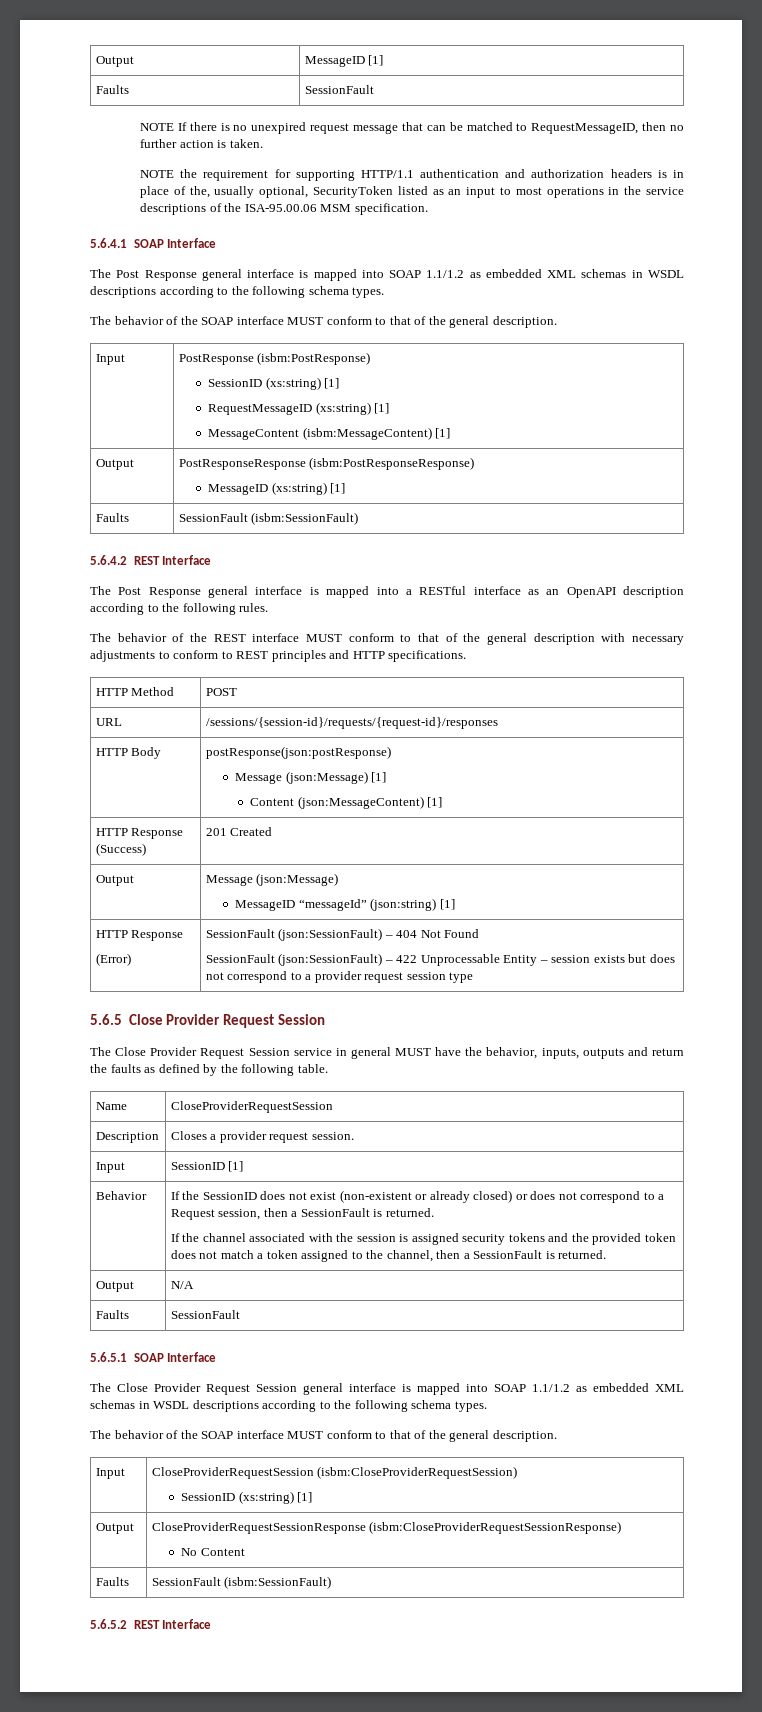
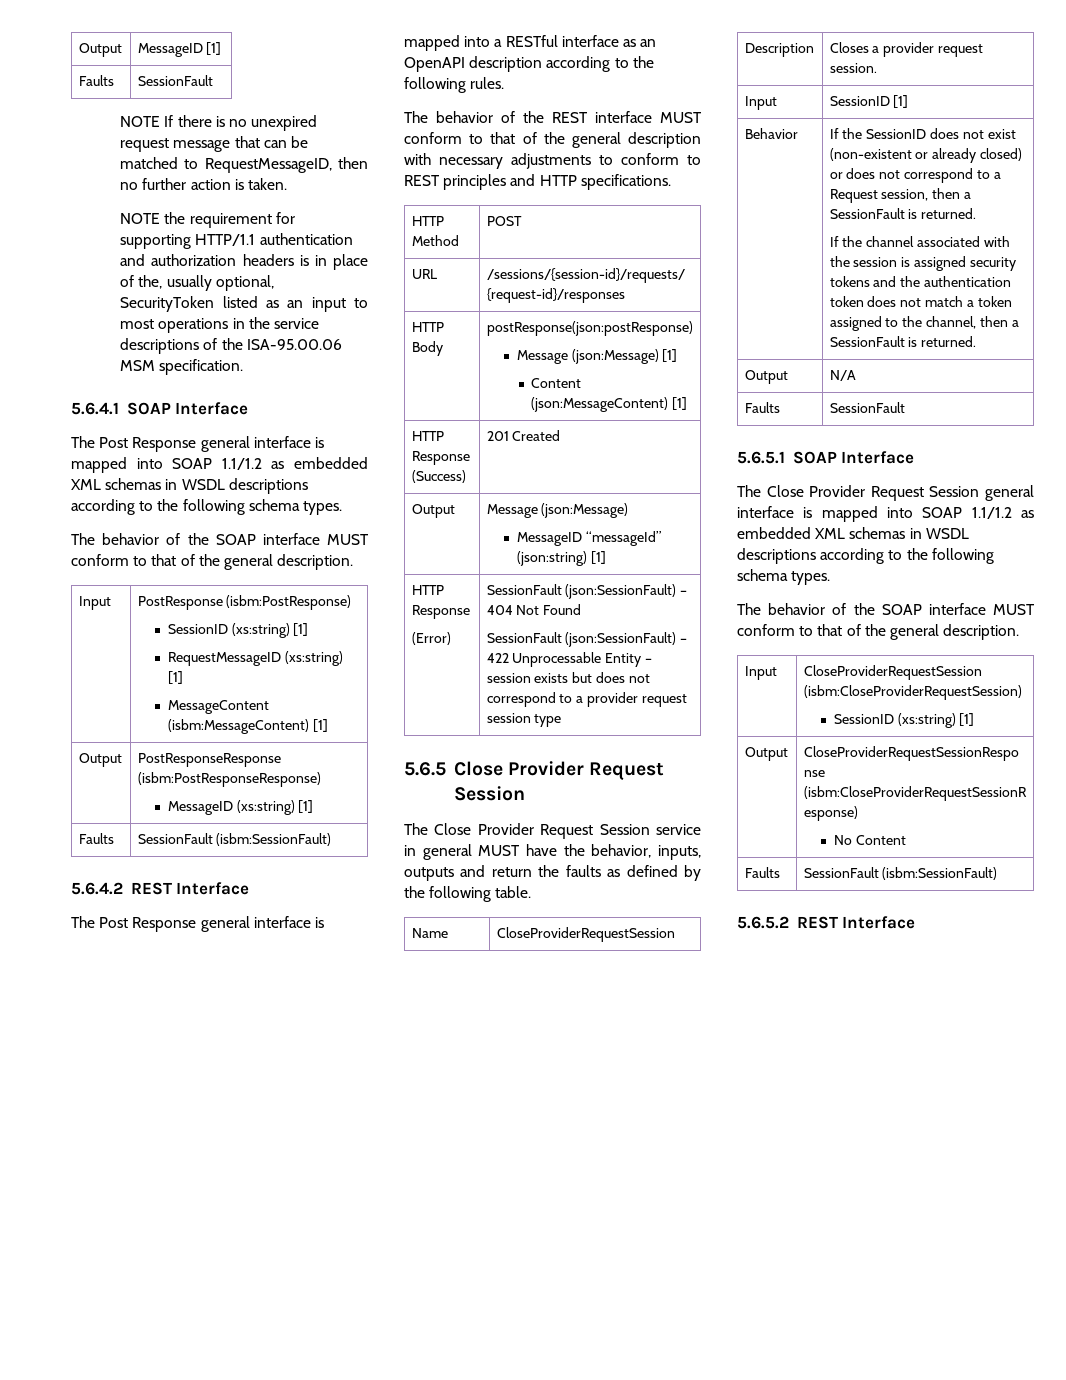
- If the channel associated with the session is assigned security tokens and the provided token does not match a token assigned to the channel, then a SessionFault is returned.
+ If the channel associated with the session is assigned security tokens and the authentication token does not match a token assigned to the channel, then a SessionFault is returned.

